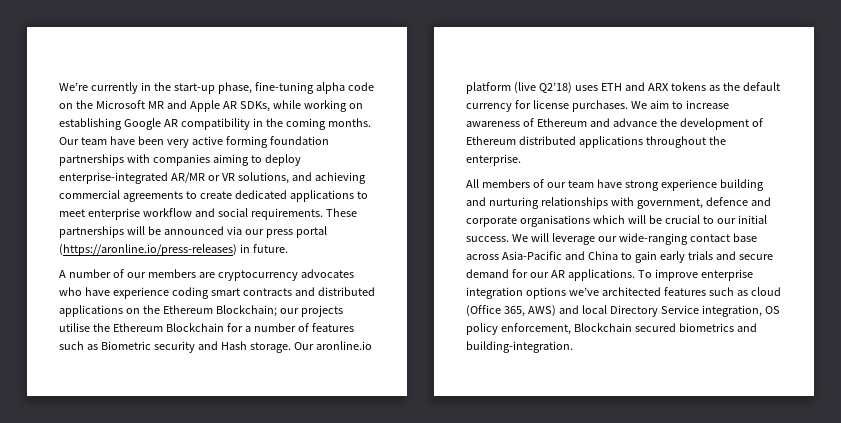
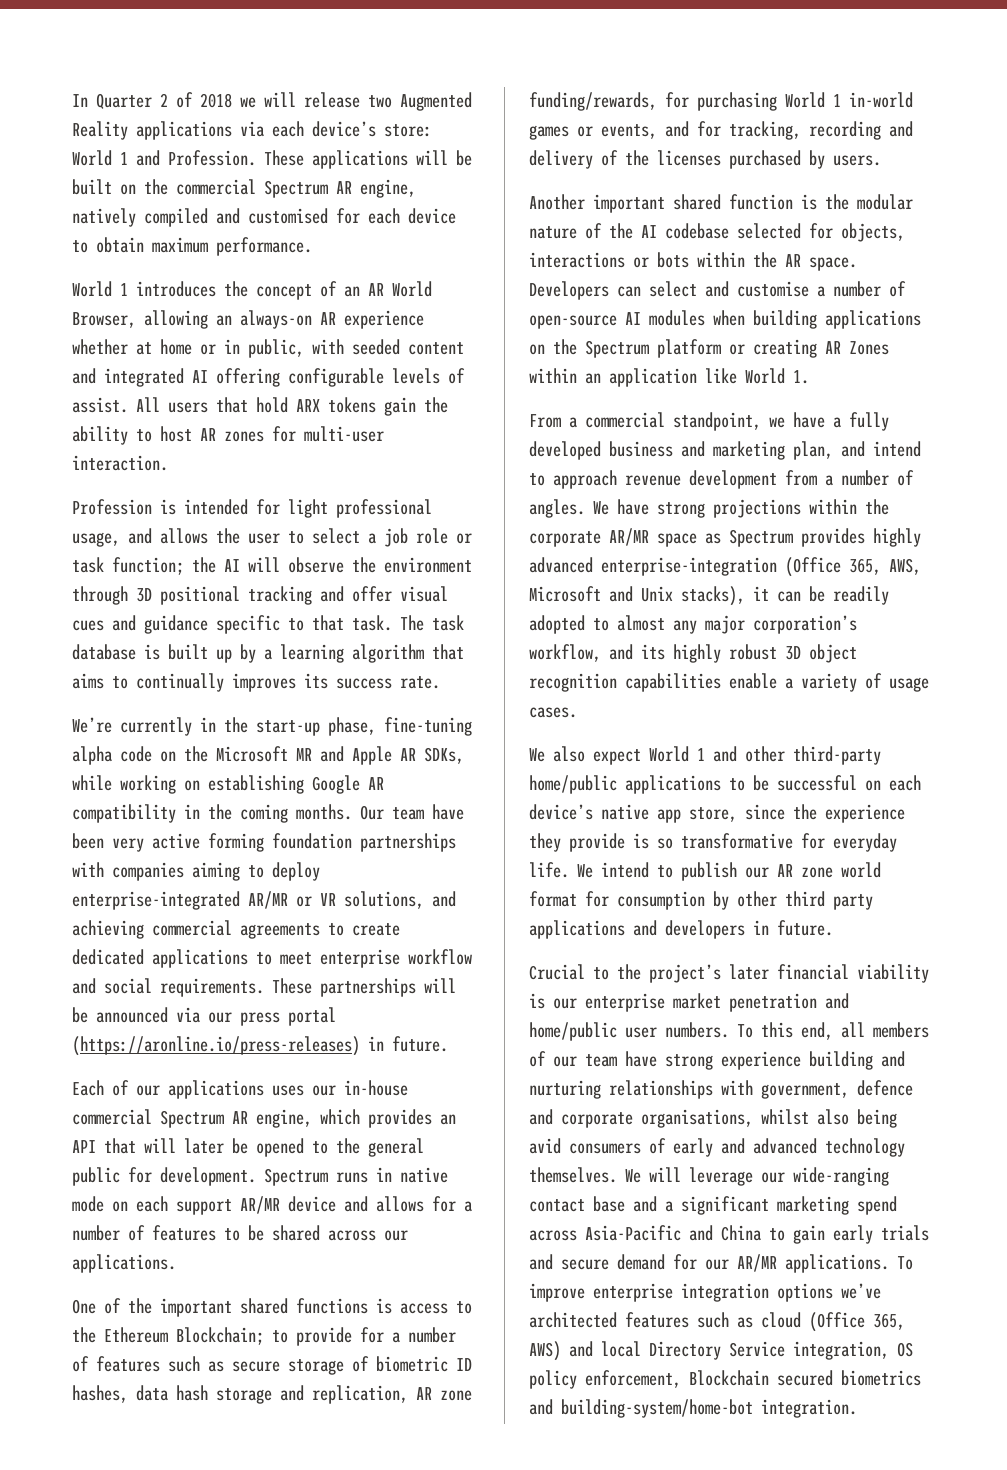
+ In Quarter 2 of 2018 we will release two Augmented Reality applications via each device’s store: World 1 and Profession. These applications will be built on the commercial Spectrum AR engine, natively compiled and customised for each device to obtain maximum performance.
+ World 1 introduces the concept of an AR World Browser, allowing an always-on AR experience whether at home or in public, with seeded content and integrated AI offering configurable levels of assist. All users that hold ARX tokens gain the ability to host AR zones for multi-user interaction.
+ Profession is intended for light professional usage, and allows the user to select a job role or task function; the AI will observe the environment through 3D positional tracking and offer visual cues and guidance specific to that task. The task database is built up by a learning algorithm that aims to continually improves its success rate.
- A number of our members are cryptocurrency advocates who have experience coding smart contracts and distributed applications on the Ethereum Blockchain; our projects utilise the Ethereum Blockchain for a number of features such as Biometric security and Hash storage. Our aronline.io platform (live Q2’18) uses ETH and ARX tokens as the default currency for license purchases. We aim to increase awareness of Ethereum and advance the development of Ethereum distributed applications throughout the enterprise.
- All members of our team have strong experience building and nurturing relationships with government, defence and corporate organisations which will be crucial to our initial success.
+ Each of our applications uses our in-house commercial Spectrum AR engine, which provides an API that will later be opened to the general public for development. Spectrum runs in native mode on each support AR/MR device and allows for a number of features to be shared across our applications.
+ One of the important shared functions is access to the Ethereum Blockchain; to provide for a number of features such as secure storage of biometric ID hashes, data hash storage and replication, AR zone funding/rewards, for purchasing World 1 in-world games or events, and for tracking, recording and delivery of the licenses purchased by users.
+ Another important shared function is the modular nature of the AI codebase selected for objects, interactions or bots within the AR space. Developers can select and customise a number of open-source AI modules when building applications on the Spectrum platform or creating AR Zones within an application like World 1.
+ From a commercial standpoint, we have a fully developed business and marketing plan, and intend to approach revenue development from a number of angles. We have strong projections within the corporate AR/MR space as Spectrum provides highly advanced enterprise-integration (Office 365, AWS, Microsoft and Unix stacks), it can be readily adopted to almost any major corporation’s workflow, and its highly robust 3D object recognition capabilities enable a variety of usage cases.
+ We also expect World 1 and other third-party home/public applications to be successful on each device’s native app store, since the experience they provide is so transformative for everyday life. We intend to publish our AR zone world format for consumption by other third party applications and developers in future.
+ Crucial to the project’s later financial viability is our enterprise market penetration and home/public user numbers. To this end, all members of our team have strong experience building and nurturing relationships with government, defence and corporate organisations, whilst also being avid consumers of early and advanced technology themselves.
- We will leverage our wide-ranging contact base across Asia-Pacific and China to gain early trials and secure demand for our AR applications.
+ We will leverage our wide-ranging contact base and a significant marketing spend across Asia-Pacific and China to gain early trials and secure demand for our AR/MR applications.
- To improve enterprise integration options we’ve architected features such as cloud (Office 365, AWS) and local Directory Service integration, OS policy enforcement, Blockchain secured biometrics and building-integration.
+ To improve enterprise integration options we’ve architected features such as cloud (Office 365, AWS) and local Directory Service integration, OS policy enforcement, Blockchain secured biometrics and building-system/home-bot integration.

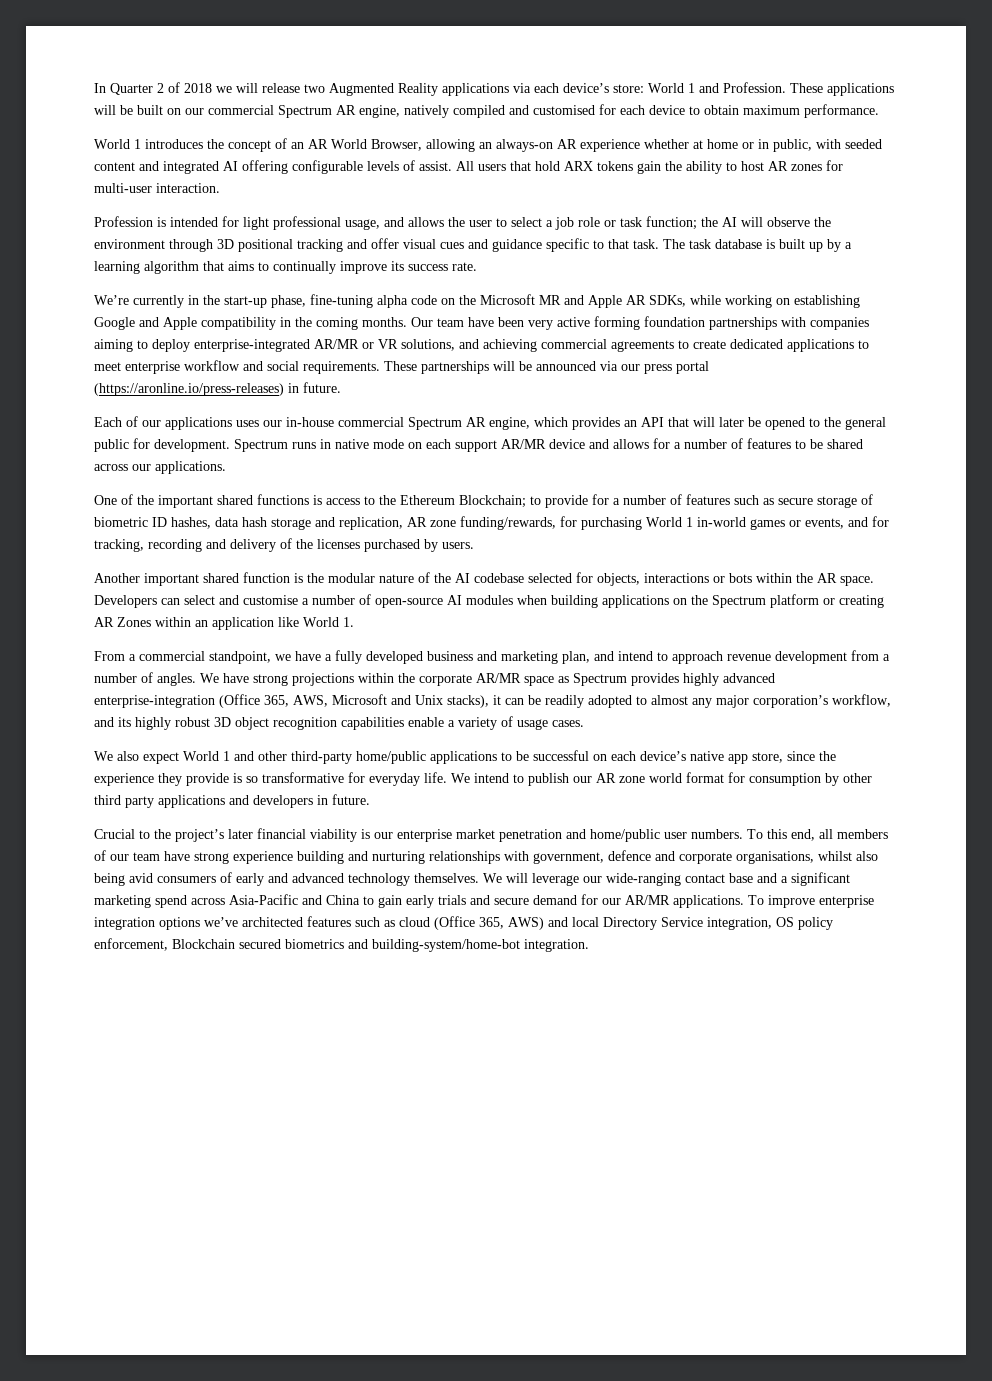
- These applications will be built on the commercial Spectrum AR engine, natively compiled and customised for each device to obtain maximum performance.
+ These applications will be built on our commercial Spectrum AR engine, natively compiled and customised for each device to obtain maximum performance.
- The task database is built up by a learning algorithm that aims to continually improves its success rate.
+ The task database is built up by a learning algorithm that aims to continually improve its success rate.
- We’re currently in the start-up phase, fine-tuning alpha code on the Microsoft MR and Apple AR SDKs, while working on establishing Google AR compatibility in the coming months.
+ We’re currently in the start-up phase, fine-tuning alpha code on the Microsoft MR and Apple AR SDKs, while working on establishing Google and Apple compatibility in the coming months.

